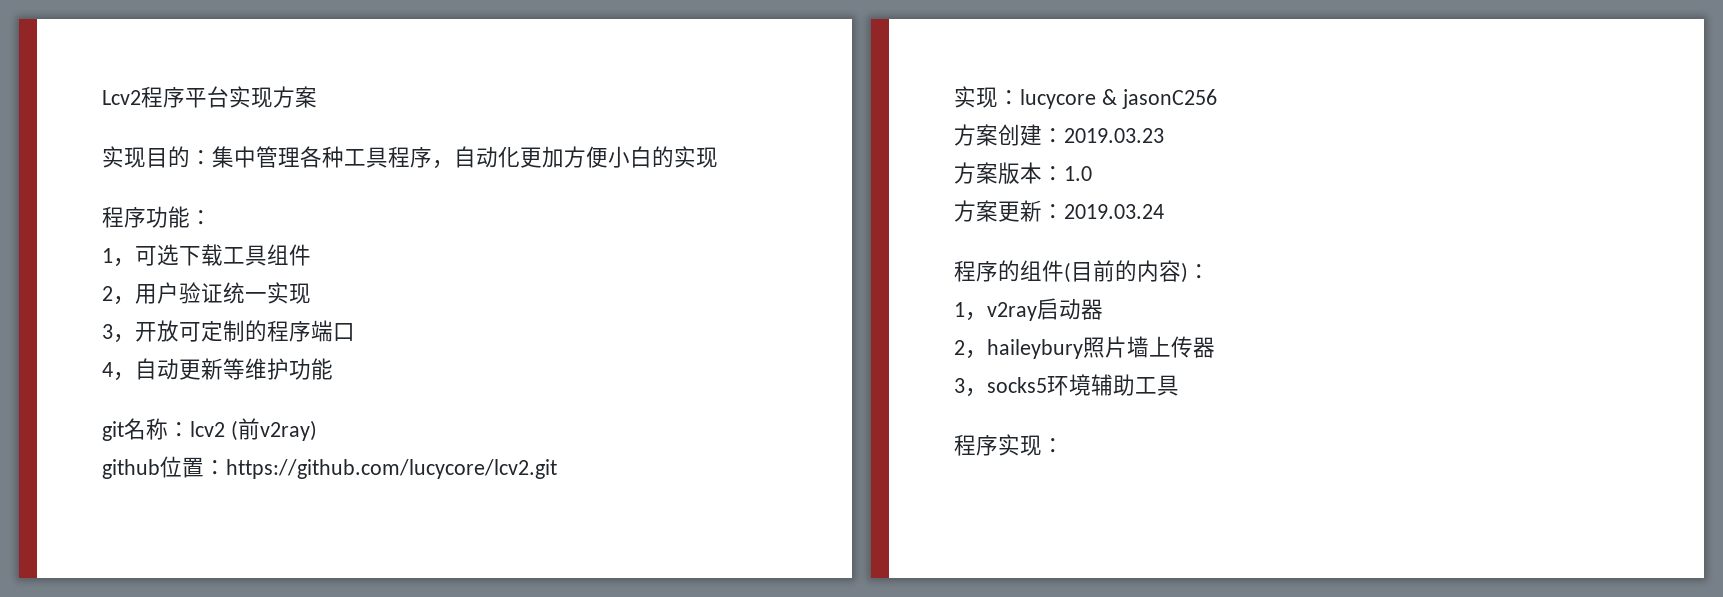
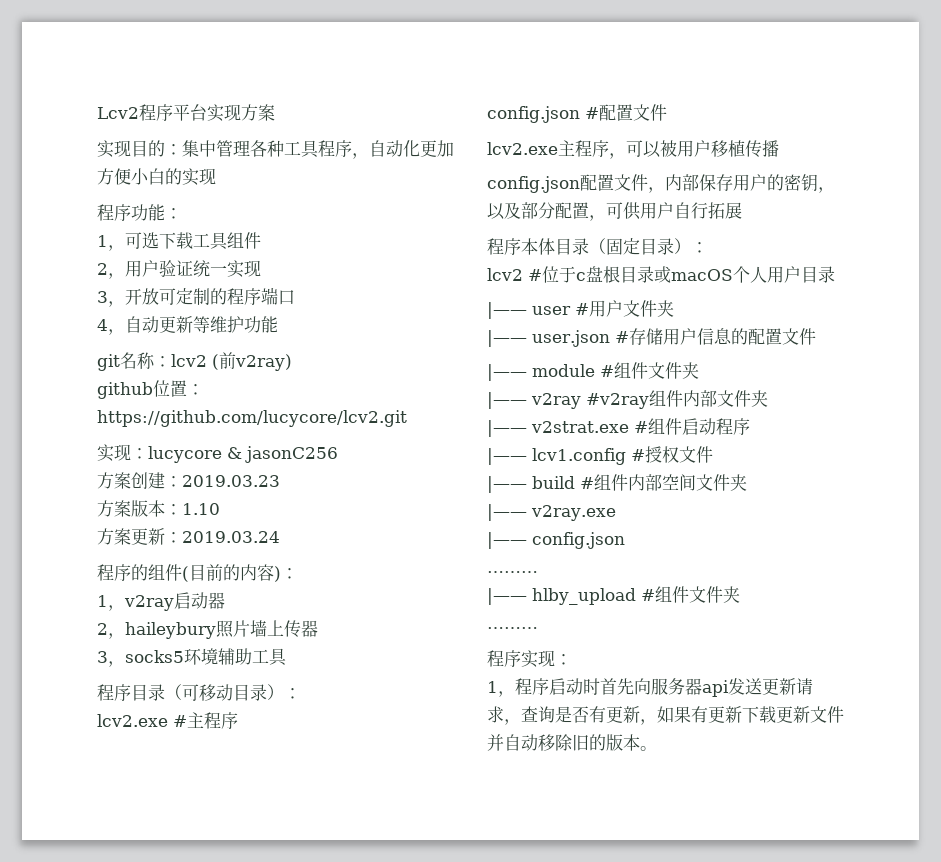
- 方案版本：1.0
+ 方案版本：1.10
+ 程序目录（可移动目录）：
+ lcv2.exe #主程序
+ config.json #配置文件
+ lcv2.exe主程序，可以被用户移植传播
+ config.json配置文件，内部保存用户的密钥，以及部分配置，可供用户自行拓展
+ 程序本体目录（固定目录）：
+ lcv2 #位于c盘根目录或macOS个人用户目录
+ |—— user #用户文件夹
+ |—— user.json #存储用户信息的配置文件
+ |—— module #组件文件夹
+ |—— v2ray #v2ray组件内部文件夹
+ |—— v2strat.exe #组件启动程序
+ |—— lcv1.config #授权文件
+ |—— build #组件内部空间文件夹
+ |—— v2ray.exe
+ |—— config.json
+ ………
+ |—— hlby_upload #组件文件夹
+ ………
  程序实现：
+ 1，程序启动时首先向服务器api发送更新请求，查询是否有更新，如果有更新下载更新文件并自动移除旧的版本。

